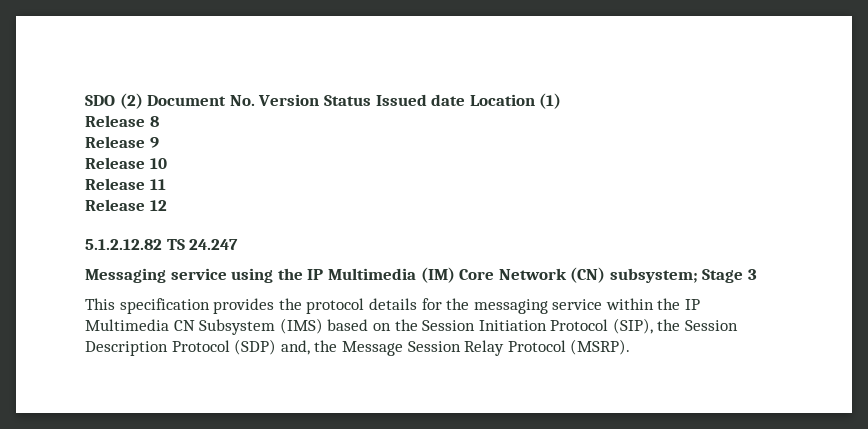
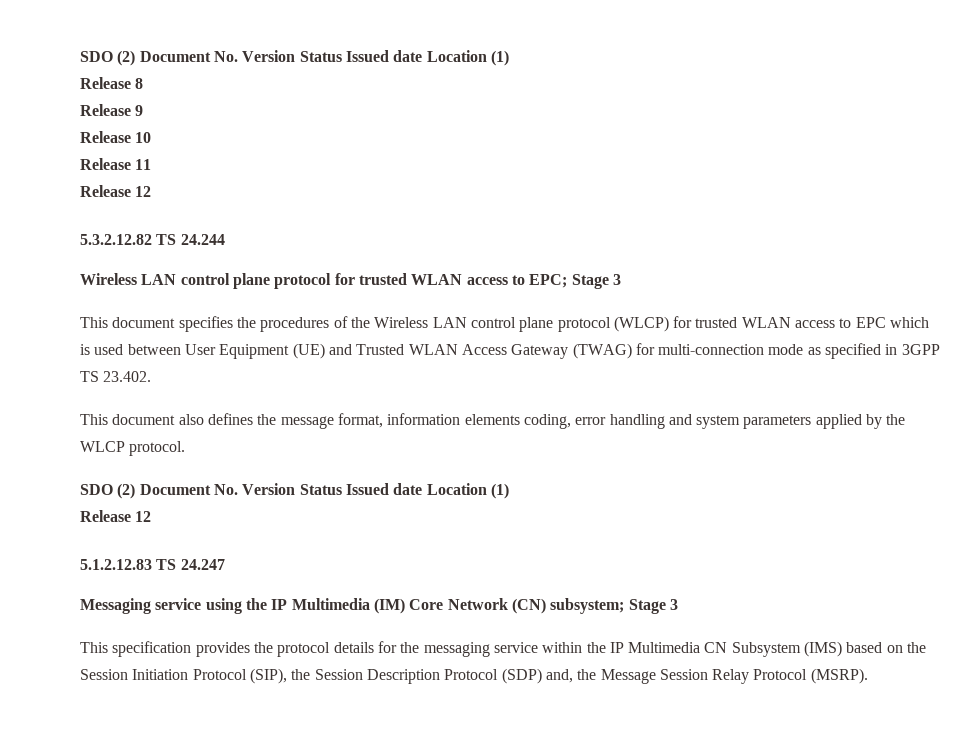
- 5.1.2.12.82 TS 24.247
+ 5.3.2.12.82 TS 24.244
+ Wireless LAN control plane protocol for trusted WLAN access to EPC; Stage 3
+ This document specifies the procedures of the Wireless LAN control plane protocol (WLCP) for trusted WLAN access to EPC which is used between User Equipment (UE) and Trusted WLAN Access Gateway (TWAG) for multi-connection mode as specified in 3GPP TS 23.402.
+ This document also defines the message format, information elements coding, error handling and system parameters applied by the WLCP protocol.
+ SDO (2) Document No. Version Status Issued date Location (1)
+ Release 12
+ 5.1.2.12.83 TS 24.247

